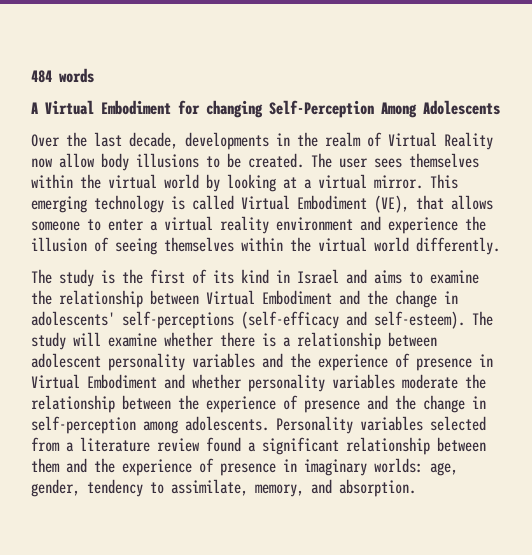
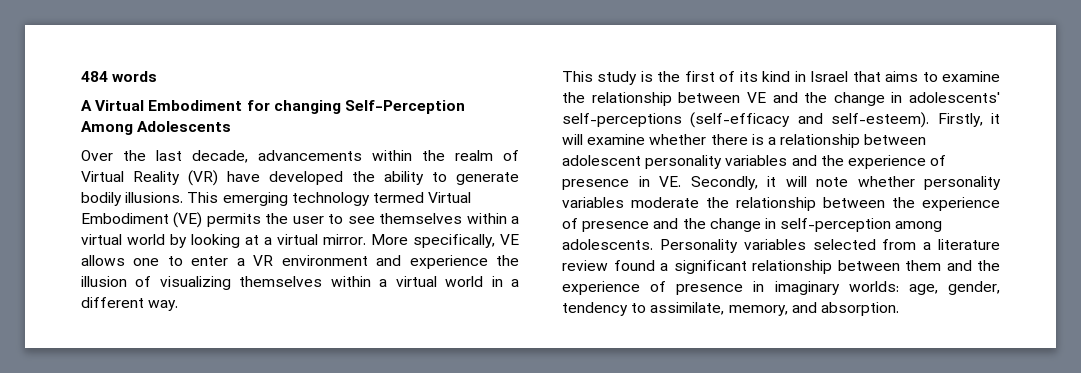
- Over the last decade, developments in the realm of Virtual Reality now allow body illusions to be created. The user sees themselves within the virtual world by looking at a virtual mirror.
+ Over the last decade, advancements within the realm of Virtual Reality (VR) have developed the ability to generate bodily illusions. This emerging technology termed Virtual Embodiment (VE) permits the user to see themselves within a virtual world by looking at a virtual mirror.
- This emerging technology is called Virtual Embodiment (VE), that allows someone to enter a virtual reality environment and experience the illusion of seeing themselves within the virtual world differently.
- The study is the first of its kind in Israel and aims to examine the relationship between Virtual Embodiment and the change in adolescents' self-perceptions (self-efficacy and self-esteem).
+ More specifically, VE allows one to enter a VR environment and experience the illusion of visualizing themselves within a virtual world in a different way.
+ This study is the first of its kind in Israel that aims to examine the relationship between VE and the change in adolescents' self-perceptions (self-efficacy and self-esteem).
- The study will examine whether there is a relationship between adolescent personality variables and the experience of presence in Virtual Embodiment and whether personality variables moderate the relationship between the experience of presence and the change in self-perception among adolescents.
+ Firstly, it will examine whether there is a relationship between adolescent personality variables and the experience of presence in VE. Secondly, it will note whether personality variables moderate the relationship between the experience of presence and the change in self-perception among adolescents.

